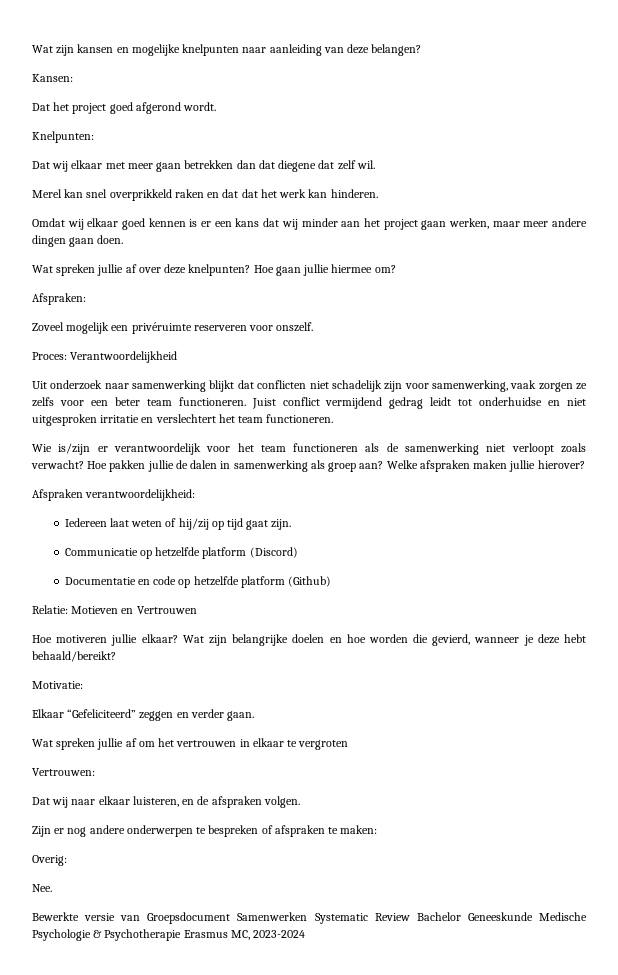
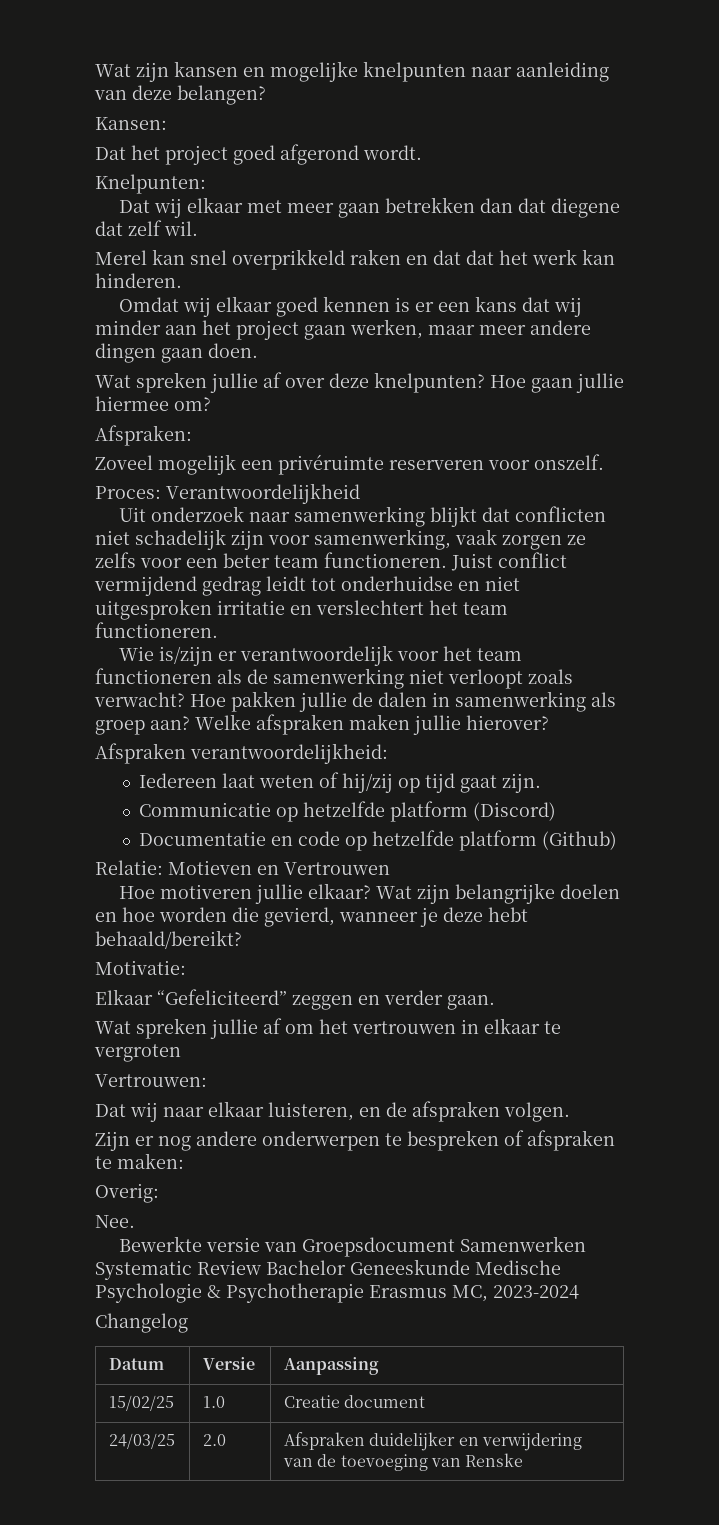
+ Changelog
+ Datum | Versie | Aanpassing
+ 15/02/25 | 1.0 | Creatie document
+ 24/03/25 | 2.0 | Afspraken duidelijker en verwijdering van de toevoeging van Renske

